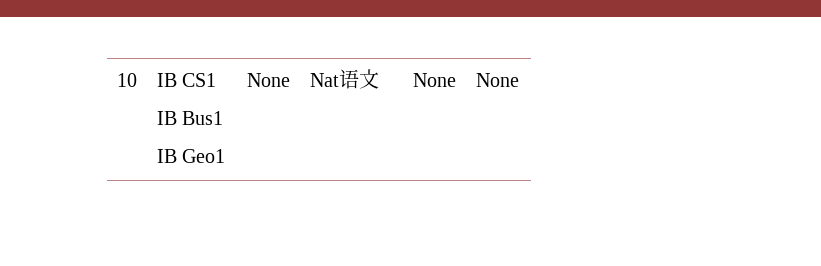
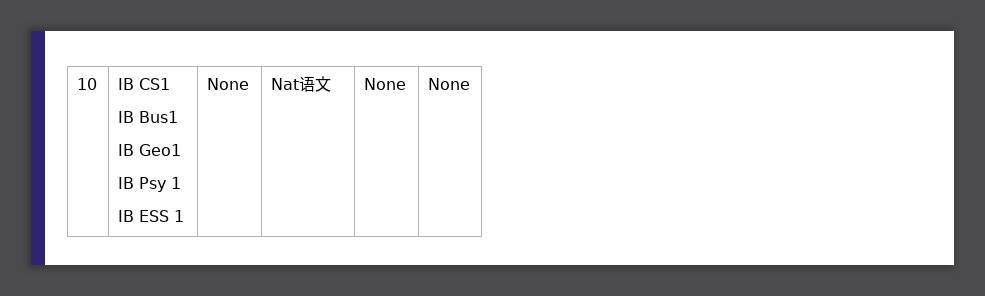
  10 | IB CS1
  IB Bus1
- IB Geo1 | None | Nat语文 | None | None
+ IB Geo1
+ IB Psy 1
+ IB ESS 1 | None | Nat语文 | None | None

